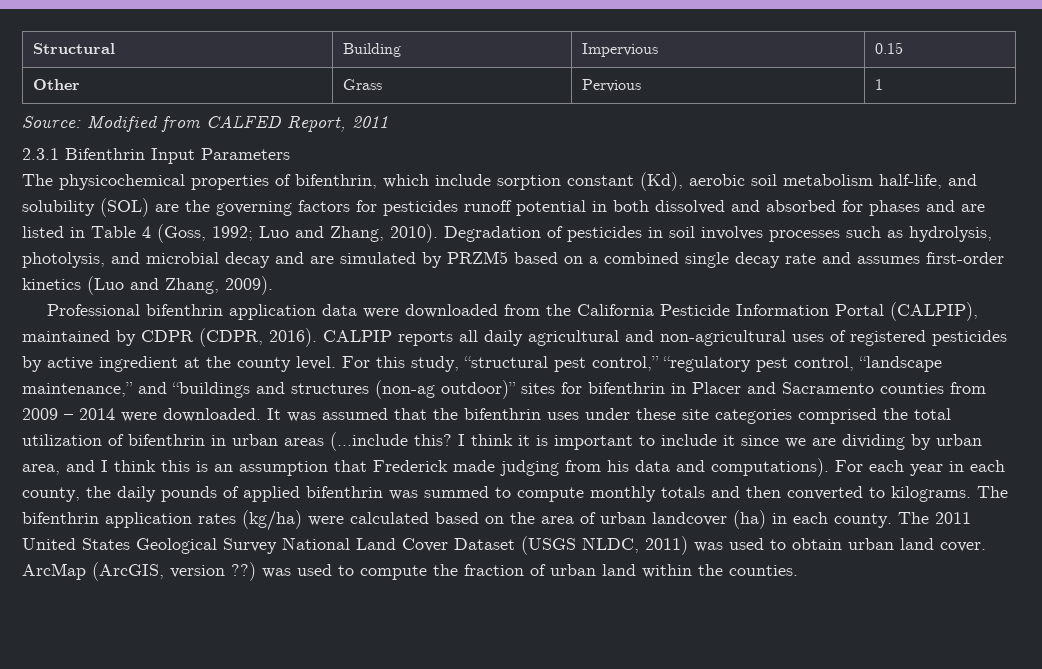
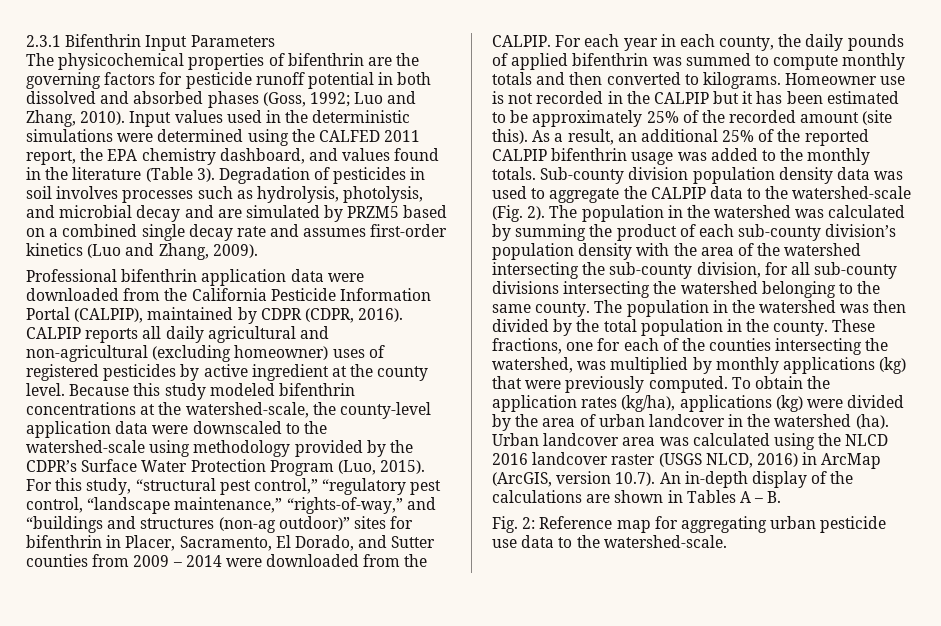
- Structural | Building | Impervious | 0.15
- Other | Grass | Pervious | 1
- Source: Modified from CALFED Report, 2011
- The physicochemical properties of bifenthrin, which include sorption constant (Kd), aerobic soil metabolism half-life, and solubility (SOL) are the governing factors for pesticides runoff potential in both dissolved and absorbed for phases and are listed in Table 4 (Goss, 1992; Luo and Zhang, 2010).
+ The physicochemical properties of bifenthrin are the governing factors for pesticide runoff potential in both dissolved and absorbed phases (Goss, 1992; Luo and Zhang, 2010).
+ Input values used in the deterministic simulations were determined using the CALFED 2011 report, the EPA chemistry dashboard, and values found in the literature (Table 3).
- CALPIP reports all daily agricultural and non-agricultural uses of registered pesticides by active ingredient at the county level.
+ CALPIP reports all daily agricultural and non-agricultural (excluding homeowner) uses of registered pesticides by active ingredient at the county level.
+ Because this study modeled bifenthrin concentrations at the watershed-scale, the county-level application data were downscaled to the watershed-scale using methodology provided by the CDPR’s Surface Water Protection Program (Luo, 2015).
- For this study, “structural pest control,” “regulatory pest control, “landscape maintenance,” and “buildings and structures (non-ag outdoor)” sites for bifenthrin in Placer and Sacramento counties from 2009 – 2014 were downloaded. It was assumed that the bifenthrin uses under these site categories comprised the total utilization of bifenthrin in urban areas (…include this? I think it is important to include it since we are dividing by urban area, and I think this is an assumption that Frederick made judging from his data and computations).
+ For this study, “structural pest control,” “regulatory pest control, “landscape maintenance,” “rights-of-way,” and “buildings and structures (non-ag outdoor)” sites for bifenthrin in Placer, Sacramento, El Dorado, and Sutter counties from 2009 – 2014 were downloaded from the CALPIP.
- The bifenthrin application rates (kg/ha) were calculated based on the area of urban landcover (ha) in each county. The 2011 United States Geological Survey National Land Cover Dataset (USGS NLDC, 2011) was used to obtain urban land cover. ArcMap (ArcGIS, version ??) was used to compute the fraction of urban land within the counties.
+ Homeowner use is not recorded in the CALPIP but it has been estimated to be approximately 25% of the recorded amount (site this). As a result, an additional 25% of the reported CALPIP bifenthrin usage was added to the monthly totals. Sub-county division population density data was used to aggregate the CALPIP data to the watershed-scale (Fig. 2). The population in the watershed was calculated by summing the product of each sub-county division’s population density with the area of the watershed intersecting the sub-county division, for all sub-county divisions intersecting the watershed belonging to the same county. The population in the watershed was then divided by the total population in the county. These fractions, one for each of the counties intersecting the watershed, was multiplied by monthly applications (kg) that were previously computed. To obtain the application rates (kg/ha), applications (kg) were divided by the area of urban landcover in the watershed (ha). Urban landcover area was calculated using the NLCD 2016 landcover raster (USGS NLCD, 2016) in ArcMap (ArcGIS, version 10.7). An in-depth display of the calculations are shown in Tables A – B.
+ Fig. 2: Reference map for aggregating urban pesticide use data to the watershed-scale.

